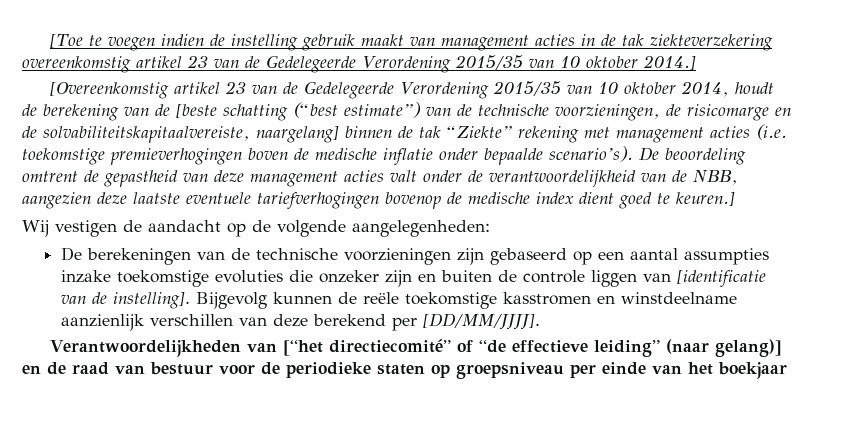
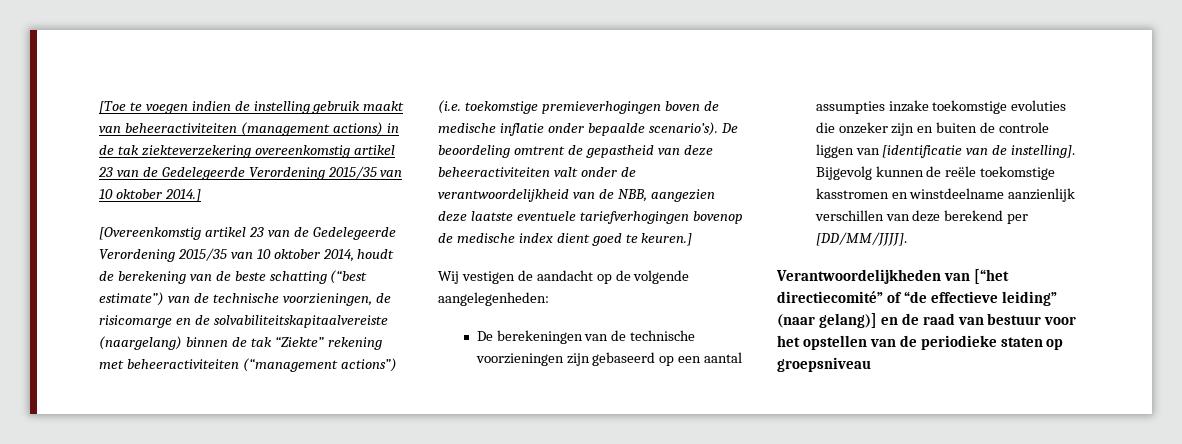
- [Toe te voegen indien de instelling gebruik maakt van management acties in de tak ziekteverzekering overeenkomstig artikel 23 van de Gedelegeerde Verordening 2015/35 van 10 oktober 2014.]
+ [Toe te voegen indien de instelling gebruik maakt van beheeractiviteiten (management actions) in de tak ziekteverzekering overeenkomstig artikel 23 van de Gedelegeerde Verordening 2015/35 van 10 oktober 2014.]
- [Overeenkomstig artikel 23 van de Gedelegeerde Verordening 2015/35 van 10 oktober 2014, houdt de berekening van de [beste schatting (“best estimate”) van de technische voorzieningen, de risicomarge en de solvabiliteitskapitaalvereiste, naargelang] binnen de tak “Ziekte” rekening met management acties (i.e. toekomstige premieverhogingen boven de medische inflatie onder bepaalde scenario’s).
+ [Overeenkomstig artikel 23 van de Gedelegeerde Verordening 2015/35 van 10 oktober 2014, houdt de berekening van de beste schatting (“best estimate”) van de technische voorzieningen, de risicomarge en de solvabiliteitskapitaalvereiste (naargelang) binnen de tak “Ziekte” rekening met beheeractiviteiten (“management actions”) (i.e. toekomstige premieverhogingen boven de medische inflatie onder bepaalde scenario’s).
- De beoordeling omtrent de gepastheid van deze management acties valt onder de verantwoordelijkheid van de NBB, aangezien deze laatste eventuele tariefverhogingen bovenop de medische index dient goed te keuren.]
+ De beoordeling omtrent de gepastheid van deze beheeractiviteiten valt onder de verantwoordelijkheid van de NBB, aangezien deze laatste eventuele tariefverhogingen bovenop de medische index dient goed te keuren.]
- Verantwoordelijkheden van [“het directiecomité” of “de effectieve leiding” (naar gelang)] en de raad van bestuur voor de periodieke staten op groepsniveau per einde van het boekjaar
+ Verantwoordelijkheden van [“het directiecomité” of “de effectieve leiding” (naar gelang)] en de raad van bestuur voor het opstellen van de periodieke staten op groepsniveau

